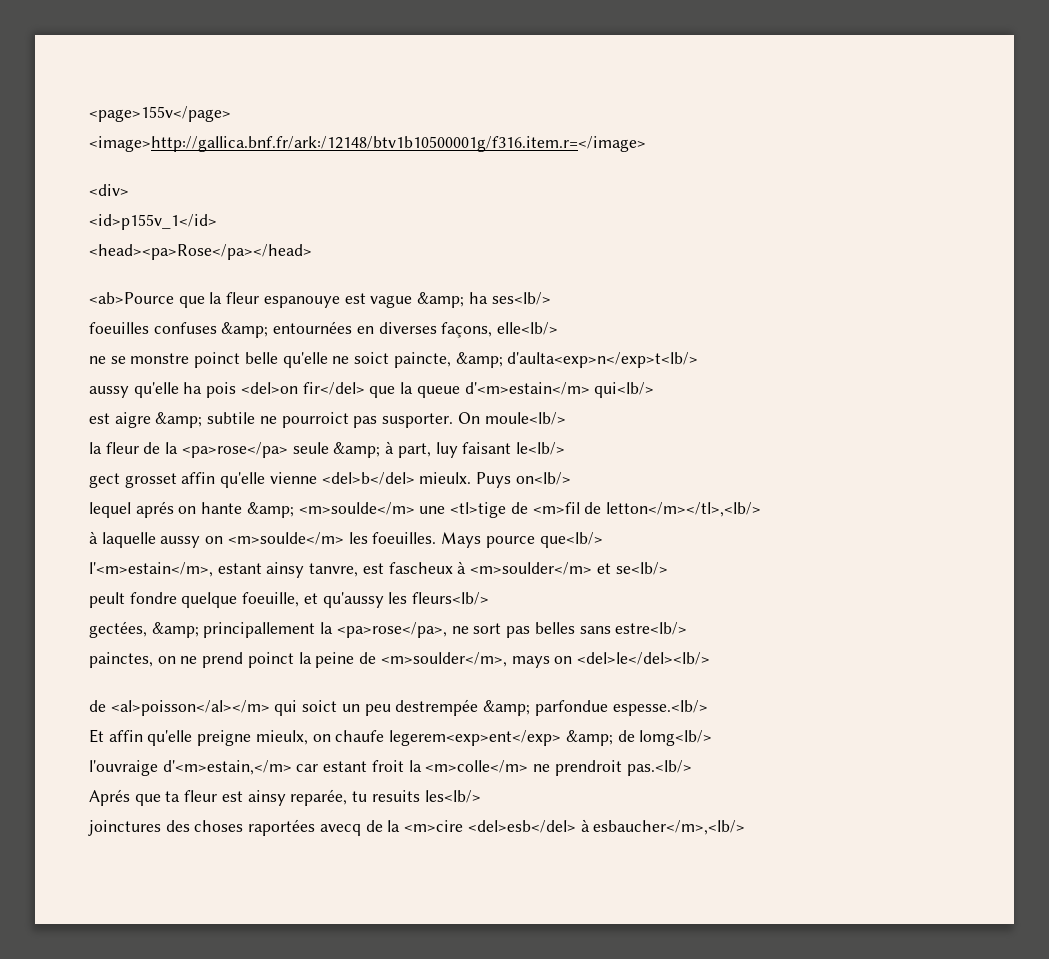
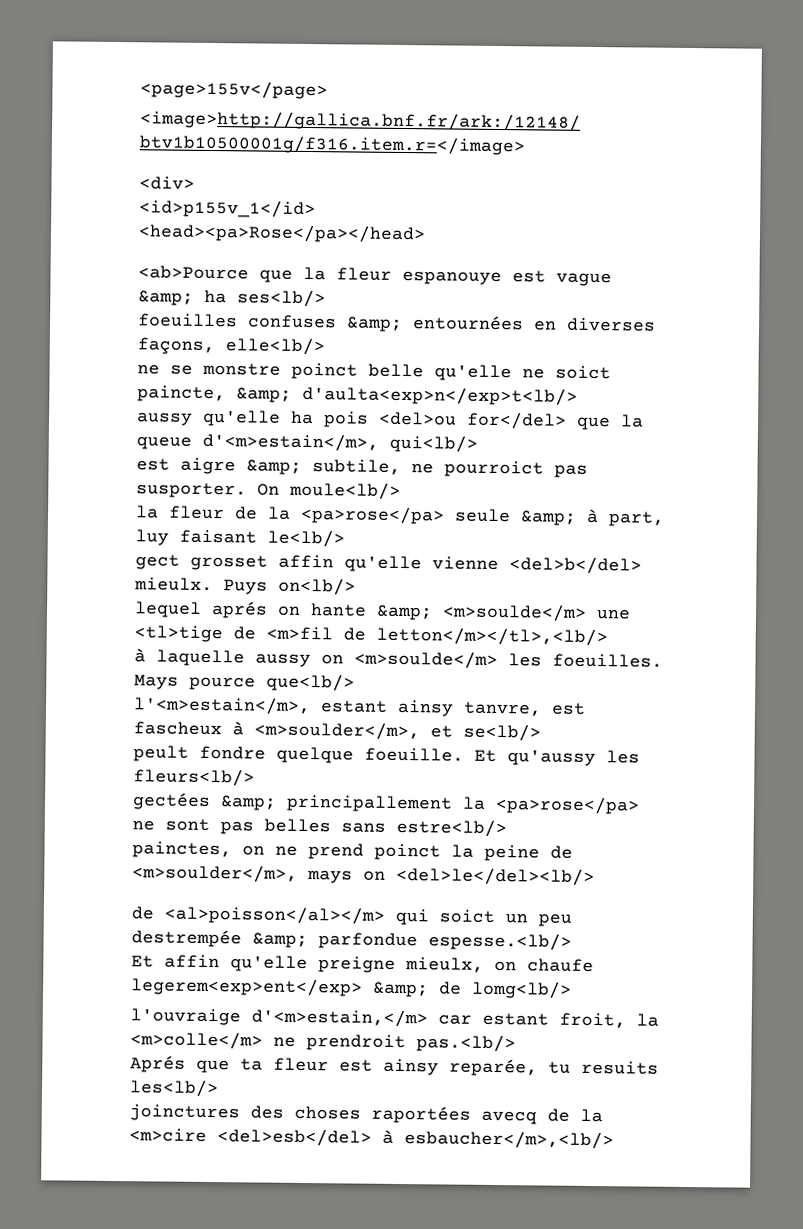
- aussy qu'elle ha pois <del>on fir</del> que la queue d'<m>estain</m> qui<lb/>
+ aussy qu'elle ha pois <del>ou for</del> que la queue d'<m>estain</m>, qui<lb/>
- est aigre &amp; subtile ne pourroict pas susporter.
+ est aigre &amp; subtile, ne pourroict pas susporter.
- l'<m>estain</m>, estant ainsy tanvre, est fascheux à <m>soulder</m> et se<lb/>
+ l'<m>estain</m>, estant ainsy tanvre, est fascheux à <m>soulder</m>, et se<lb/>
- peult fondre quelque foeuille, et qu'aussy les fleurs<lb/>
+ peult fondre quelque foeuille. Et qu'aussy les fleurs<lb/>
- gectées, &amp; principallement la <pa>rose</pa>, ne sort pas belles sans estre<lb/>
+ gectées &amp; principallement la <pa>rose</pa> ne sont pas belles sans estre<lb/>
- l'ouvraige d'<m>estain,</m> car estant froit la <m>colle</m> ne prendroit pas.<lb/>
+ l'ouvraige d'<m>estain,</m> car estant froit, la <m>colle</m> ne prendroit pas.<lb/>

